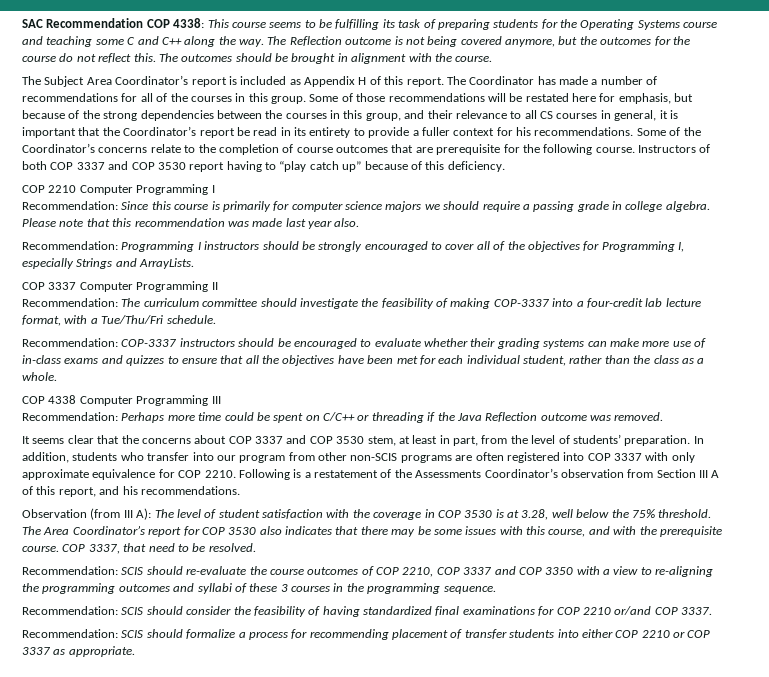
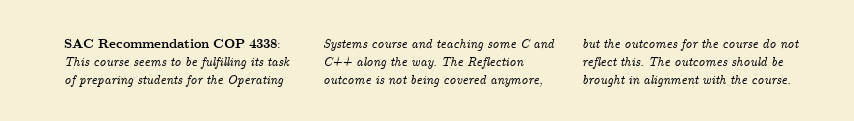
- The Subject Area Coordinator’s report is included as Appendix H of this report. The Coordinator has made a number of recommendations for all of the courses in this group. Some of those recommendations will be restated here for emphasis, but because of the strong dependencies between the courses in this group, and their relevance to all CS courses in general, it is important that the Coordinator’s report be read in its entirety to provide a fuller context for his recommendations. Some of the Coordinator’s concerns relate to the completion of course outcomes that are prerequisite for the following course. Instructors of both COP 3337 and COP 3530 report having to “play catch up” because of this deficiency.
- COP 2210 Computer Programming I
- Recommendation: Since this course is primarily for computer science majors we should require a passing grade in college algebra. Please note that this recommendation was made last year also.
- Recommendation: Programming I instructors should be strongly encouraged to cover all of the objectives for Programming I, especially Strings and ArrayLists.
- COP 3337 Computer Programming II
- Recommendation: The curriculum committee should investigate the feasibility of making COP-3337 into a four-credit lab lecture format, with a Tue/Thu/Fri schedule.
- Recommendation: COP-3337 instructors should be encouraged to evaluate whether their grading systems can make more use of in-class exams and quizzes to ensure that all the objectives have been met for each individual student, rather than the class as a whole.
- COP 4338 Computer Programming III
- Recommendation: Perhaps more time could be spent on C/C++ or threading if the Java Reflection outcome was removed.
- It seems clear that the concerns about COP 3337 and COP 3530 stem, at least in part, from the level of students’ preparation. In addition, students who transfer into our program from other non-SCIS programs are often registered into COP 3337 with only approximate equivalence for COP 2210. Following is a restatement of the Assessments Coordinator’s observation from Section III A of this report, and his recommendations.
- Observation (from III A): The level of student satisfaction with the coverage in COP 3530 is at 3.28, well below the 75% threshold. The Area Coordinator’s report for COP 3530 also indicates that there may be some issues with this course, and with the prerequisite course. COP 3337, that need to be resolved.
- Recommendation: SCIS should re-evaluate the course outcomes of COP 2210, COP 3337 and COP 3350 with a view to re-aligning the programming outcomes and syllabi of these 3 courses in the programming sequence.
- Recommendation: SCIS should consider the feasibility of having standardized final examinations for COP 2210 or/and COP 3337.
- Recommendation: SCIS should formalize a process for recommending placement of transfer students into either COP 2210 or COP 3337 as appropriate.

